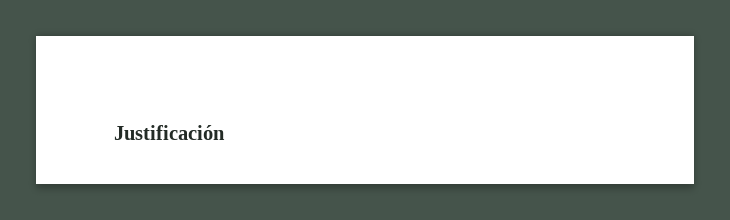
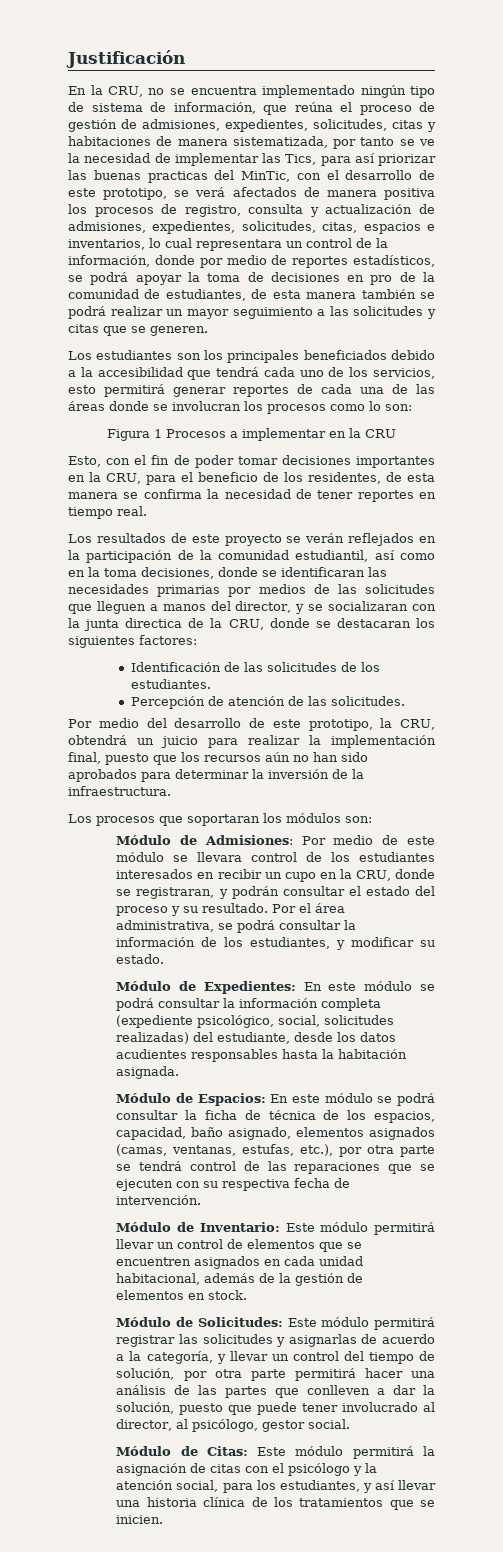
+ En la CRU, no se encuentra implementado ningún tipo de sistema de información, que reúna el proceso de gestión de admisiones, expedientes, solicitudes, citas y habitaciones de manera sistematizada, por tanto se ve la necesidad de implementar las Tics, para así priorizar las buenas practicas del MinTic, con el desarrollo de este prototipo, se verá afectados de manera positiva los procesos de registro, consulta y actualización de admisiones, expedientes, solicitudes, citas, espacios e inventarios, lo cual representara un control de la información, donde por medio de reportes estadísticos, se podrá apoyar la toma de decisiones en pro de la comunidad de estudiantes, de esta manera también se podrá realizar un mayor seguimiento a las solicitudes y citas que se generen.
+ Los estudiantes son los principales beneficiados debido a la accesibilidad que tendrá cada uno de los servicios, esto permitirá generar reportes de cada una de las áreas donde se involucran los procesos como lo son:
+ Figura 1 Procesos a implementar en la CRU
+ Esto, con el fin de poder tomar decisiones importantes en la CRU, para el beneficio de los residentes, de esta manera se confirma la necesidad de tener reportes en tiempo real.
+ Los resultados de este proyecto se verán reflejados en la participación de la comunidad estudiantil, así como en la toma decisiones, donde se identificaran las necesidades primarias por medios de las solicitudes que lleguen a manos del director, y se socializaran con la junta directica de la CRU, donde se destacaran los siguientes factores:
+ Identificación de las solicitudes de los estudiantes.
+ Percepción de atención de las solicitudes.
+ Por medio del desarrollo de este prototipo, la CRU, obtendrá un juicio para realizar la implementación final, puesto que los recursos aún no han sido aprobados para determinar la inversión de la infraestructura.
+ Los procesos que soportaran los módulos son:
+ Módulo de Admisiones: Por medio de este módulo se llevara control de los estudiantes interesados en recibir un cupo en la CRU, donde se registraran, y podrán consultar el estado del proceso y su resultado. Por el área administrativa, se podrá consultar la información de los estudiantes, y modificar su estado.
+ Módulo de Expedientes: En este módulo se podrá consultar la información completa (expediente psicológico, social, solicitudes realizadas) del estudiante, desde los datos acudientes responsables hasta la habitación asignada.
+ Módulo de Espacios: En este módulo se podrá consultar la ficha de técnica de los espacios, capacidad, baño asignado, elementos asignados (camas, ventanas, estufas, etc.), por otra parte se tendrá control de las reparaciones que se ejecuten con su respectiva fecha de intervención.
+ Módulo de Inventario: Este módulo permitirá llevar un control de elementos que se encuentren asignados en cada unidad habitacional, además de la gestión de elementos en stock.
+ Módulo de Solicitudes: Este módulo permitirá registrar las solicitudes y asignarlas de acuerdo a la categoría, y llevar un control del tiempo de solución, por otra parte permitirá hacer una análisis de las partes que conlleven a dar la solución, puesto que puede tener involucrado al director, al psicólogo, gestor social.
+ Módulo de Citas: Este módulo permitirá la asignación de citas con el psicólogo y la atención social, para los estudiantes, y así llevar una historia clínica de los tratamientos que se inicien.

